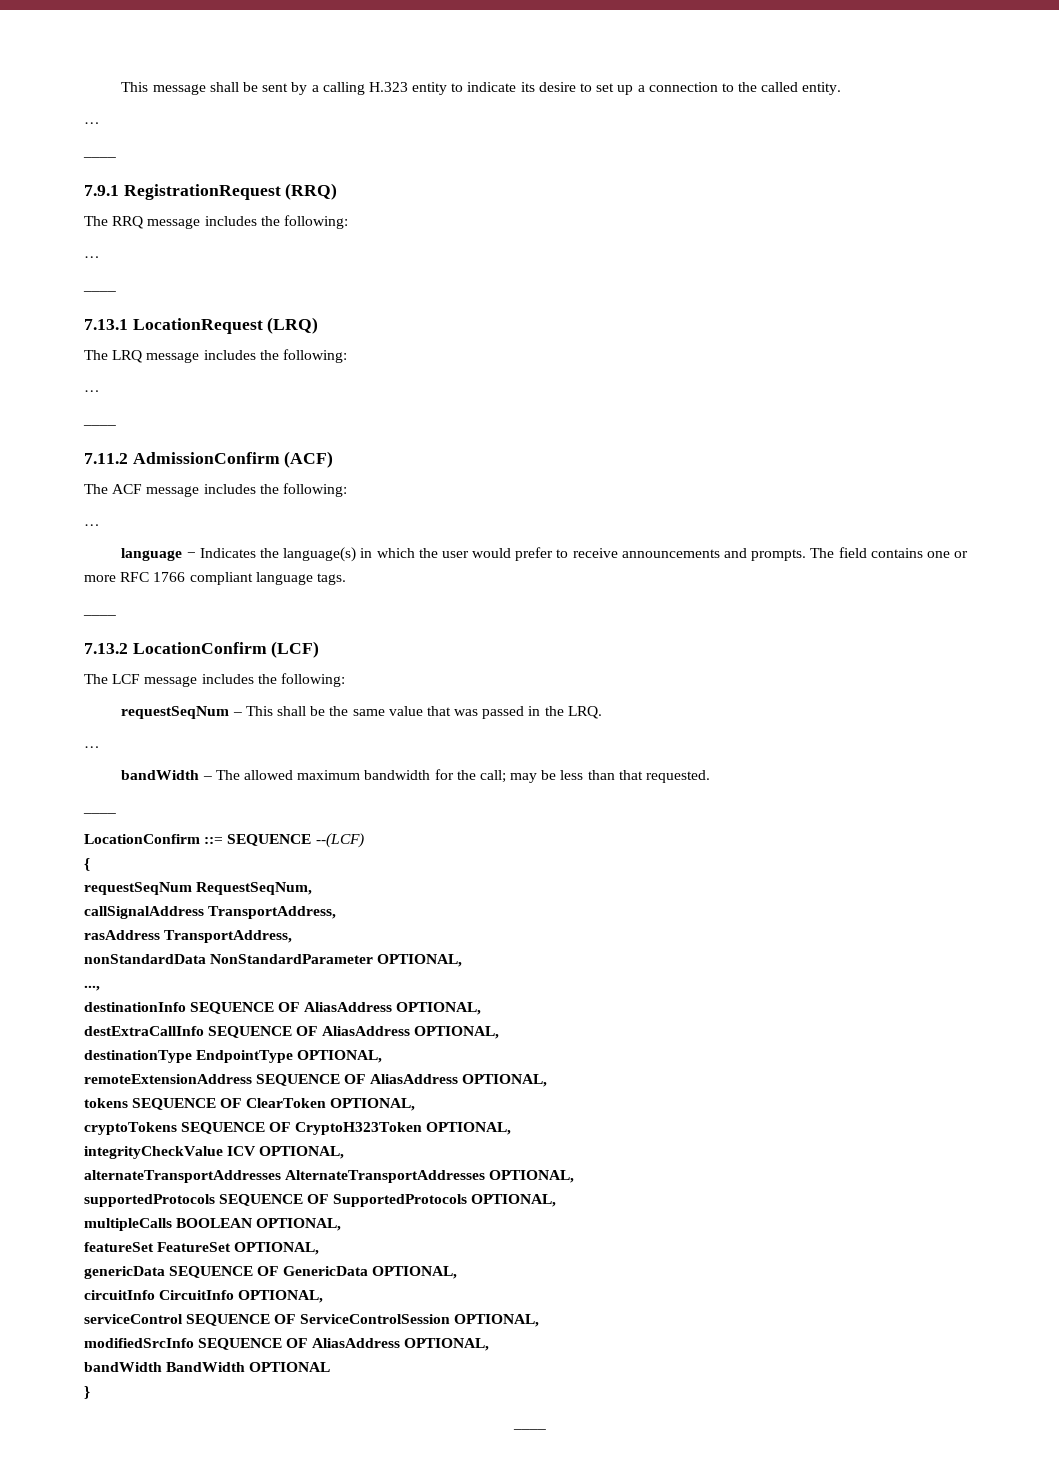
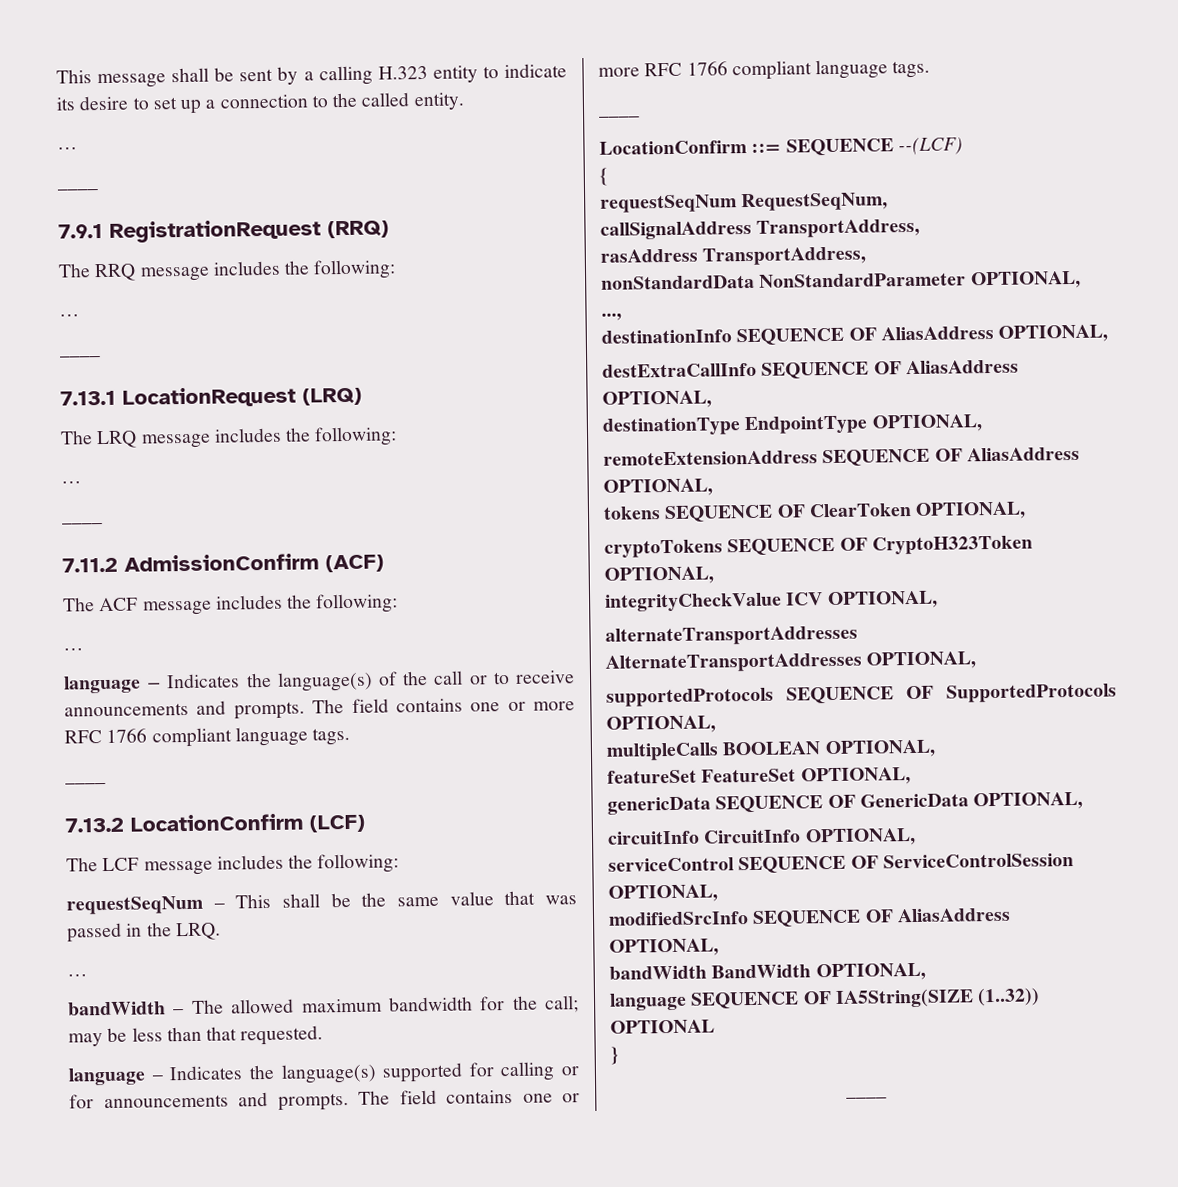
- language − Indicates the language(s) in which the user would prefer to receive announcements and prompts.
+ language − Indicates the language(s) of the call or to receive announcements and prompts.
+ language – Indicates the language(s) supported for calling or for announcements and prompts. The field contains one or more RFC 1766 compliant language tags.
- bandWidth BandWidth OPTIONAL
+ bandWidth BandWidth OPTIONAL,
+ language SEQUENCE OF IA5String(SIZE (1..32)) OPTIONAL

